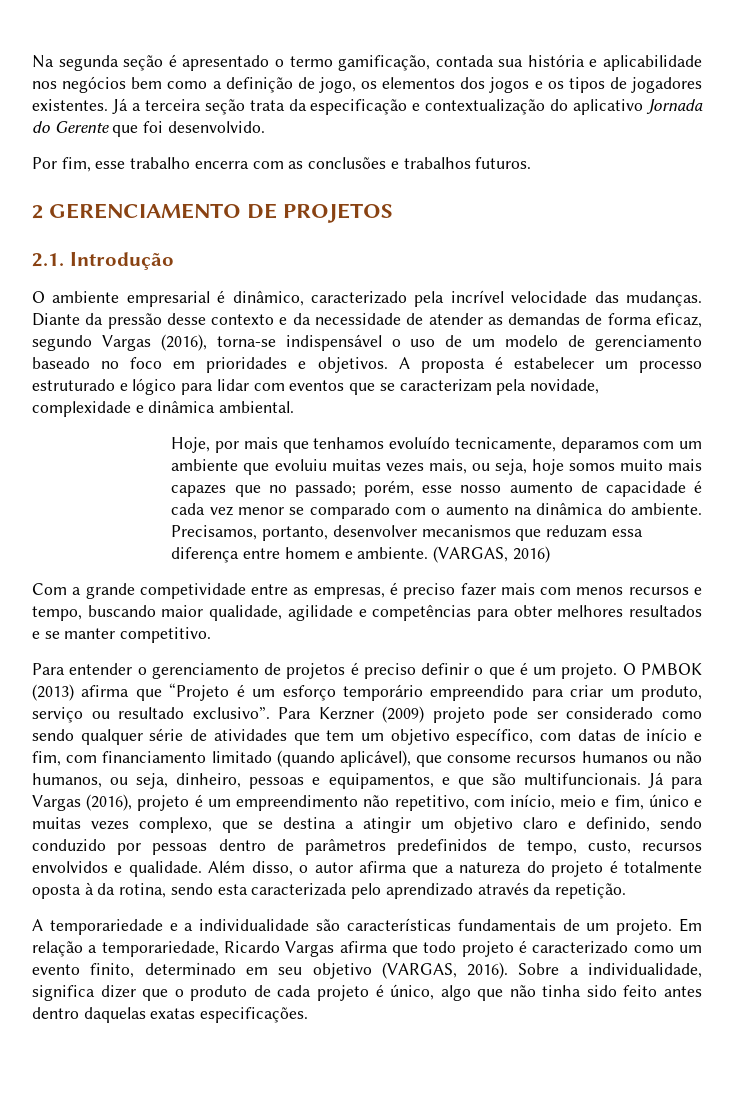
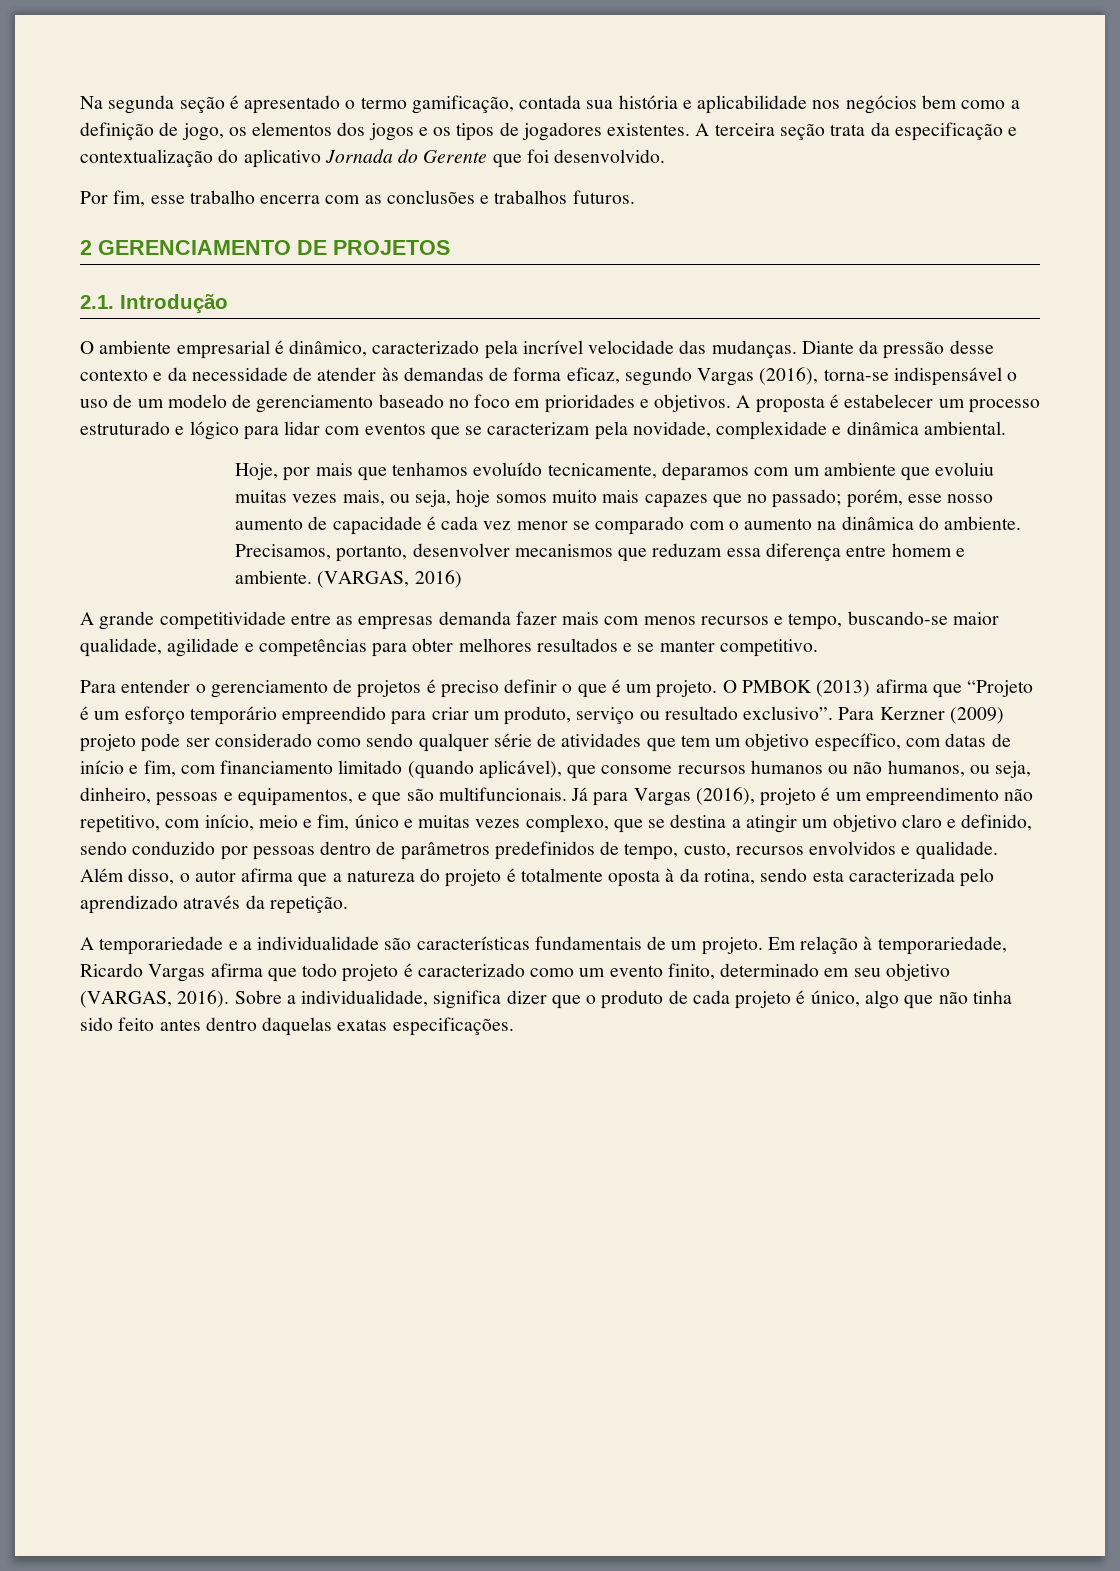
- Já a terceira seção trata da especificação e contextualização do aplicativo Jornada do Gerente que foi desenvolvido.
+ A terceira seção trata da especificação e contextualização do aplicativo Jornada do Gerente que foi desenvolvido.
- Diante da pressão desse contexto e da necessidade de atender as demandas de forma eficaz, segundo Vargas (2016), torna-se indispensável o uso de um modelo de gerenciamento baseado no foco em prioridades e objetivos.
+ Diante da pressão desse contexto e da necessidade de atender às demandas de forma eficaz, segundo Vargas (2016), torna-se indispensável o uso de um modelo de gerenciamento baseado no foco em prioridades e objetivos.
- Com a grande competividade entre as empresas, é preciso fazer mais com menos recursos e tempo, buscando maior qualidade, agilidade e competências para obter melhores resultados e se manter competitivo.
+ A grande competitividade entre as empresas demanda fazer mais com menos recursos e tempo, buscando-se maior qualidade, agilidade e competências para obter melhores resultados e se manter competitivo.
- Em relação a temporariedade, Ricardo Vargas afirma que todo projeto é caracterizado como um evento finito, determinado em seu objetivo (VARGAS, 2016).
+ Em relação à temporariedade, Ricardo Vargas afirma que todo projeto é caracterizado como um evento finito, determinado em seu objetivo (VARGAS, 2016).

